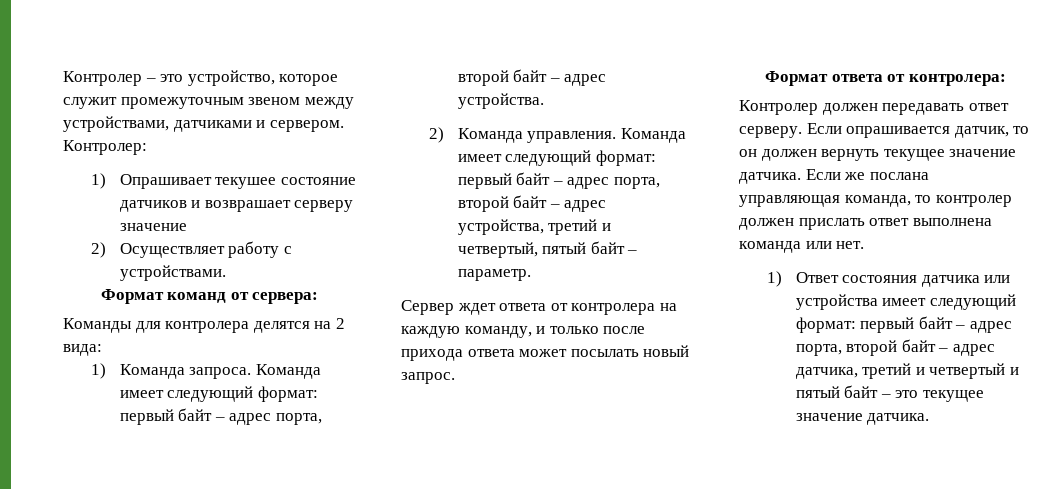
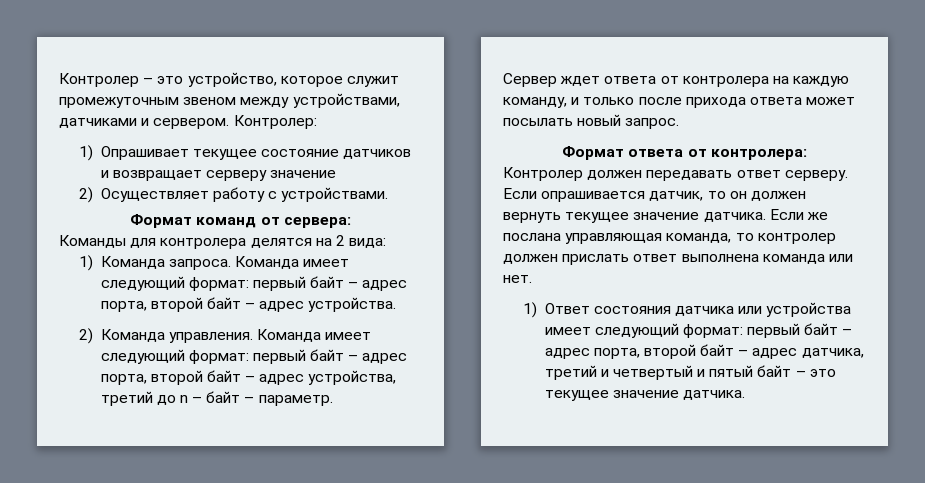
- 1) Опрашивает текушее состояние датчиков и возврашает серверу значение
+ 1) Опрашивает текущее состояние датчиков и возвращает серверу значение
- Команда имеет следующий формат: первый байт – адрес порта, второй байт – адрес устройства, третий и четвертый, пятый байт – параметр.
+ Команда имеет следующий формат: первый байт – адрес порта, второй байт – адрес устройства, третий до n – байт – параметр.

